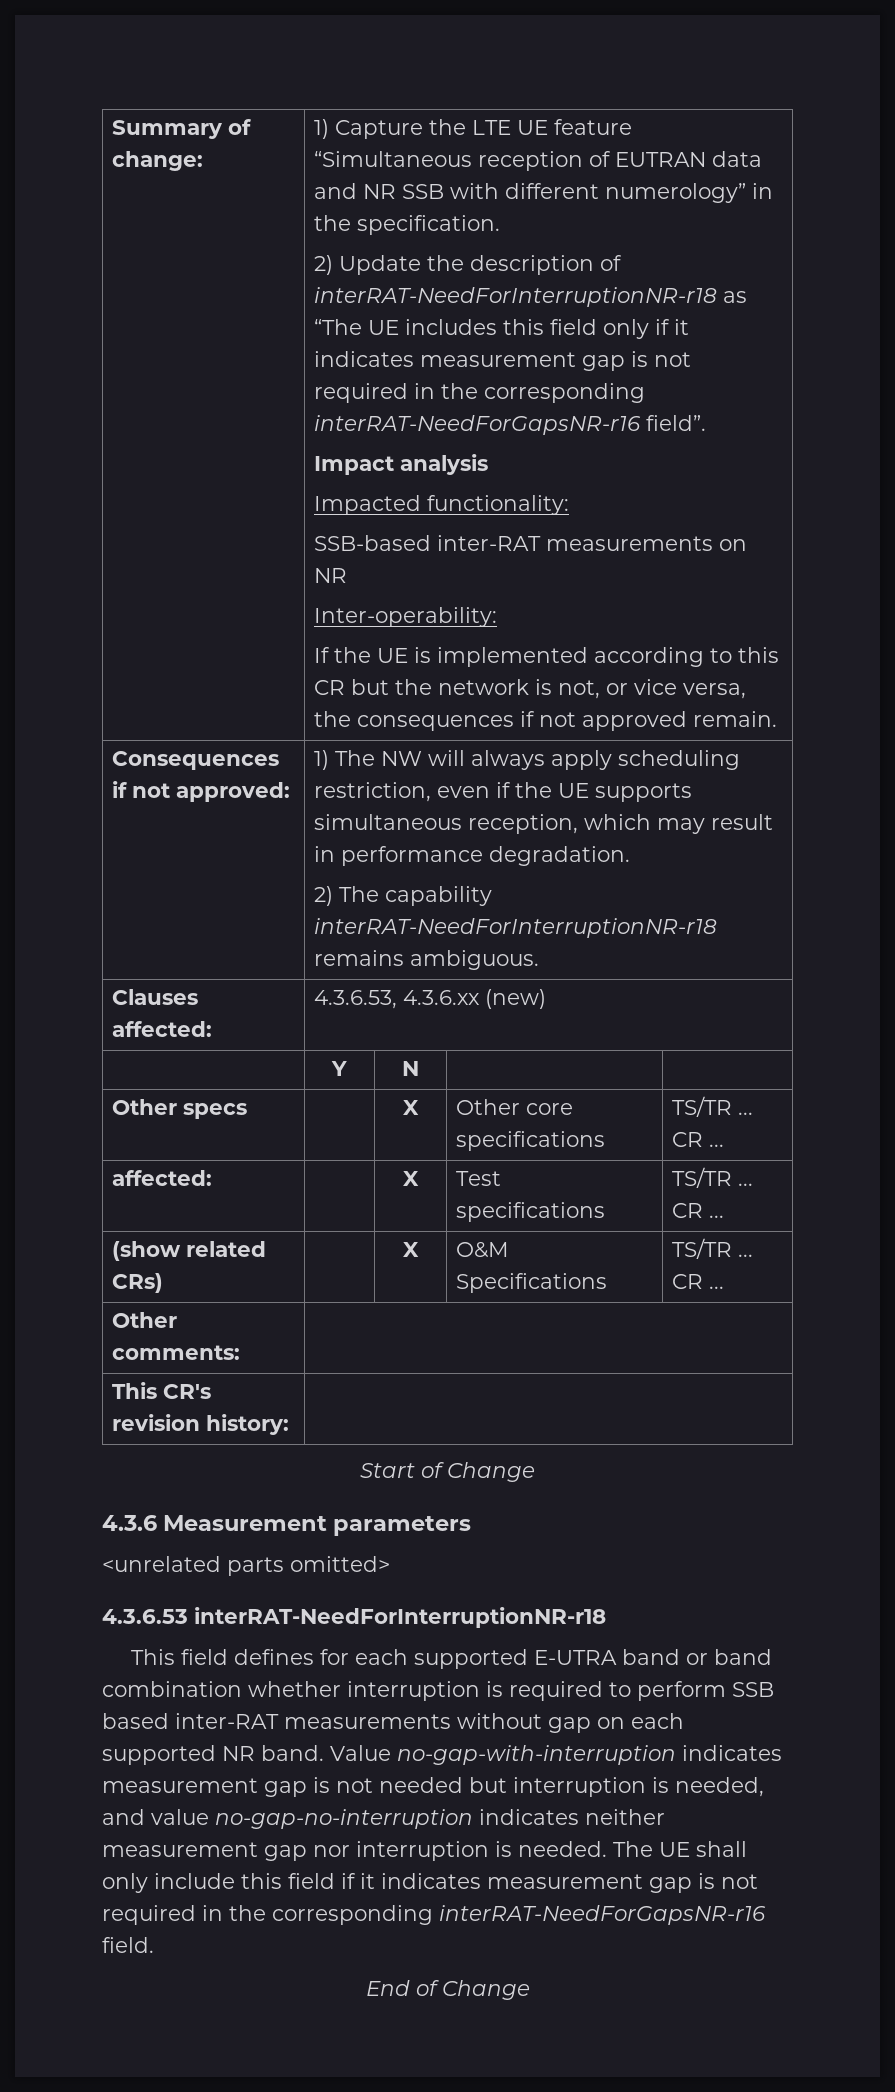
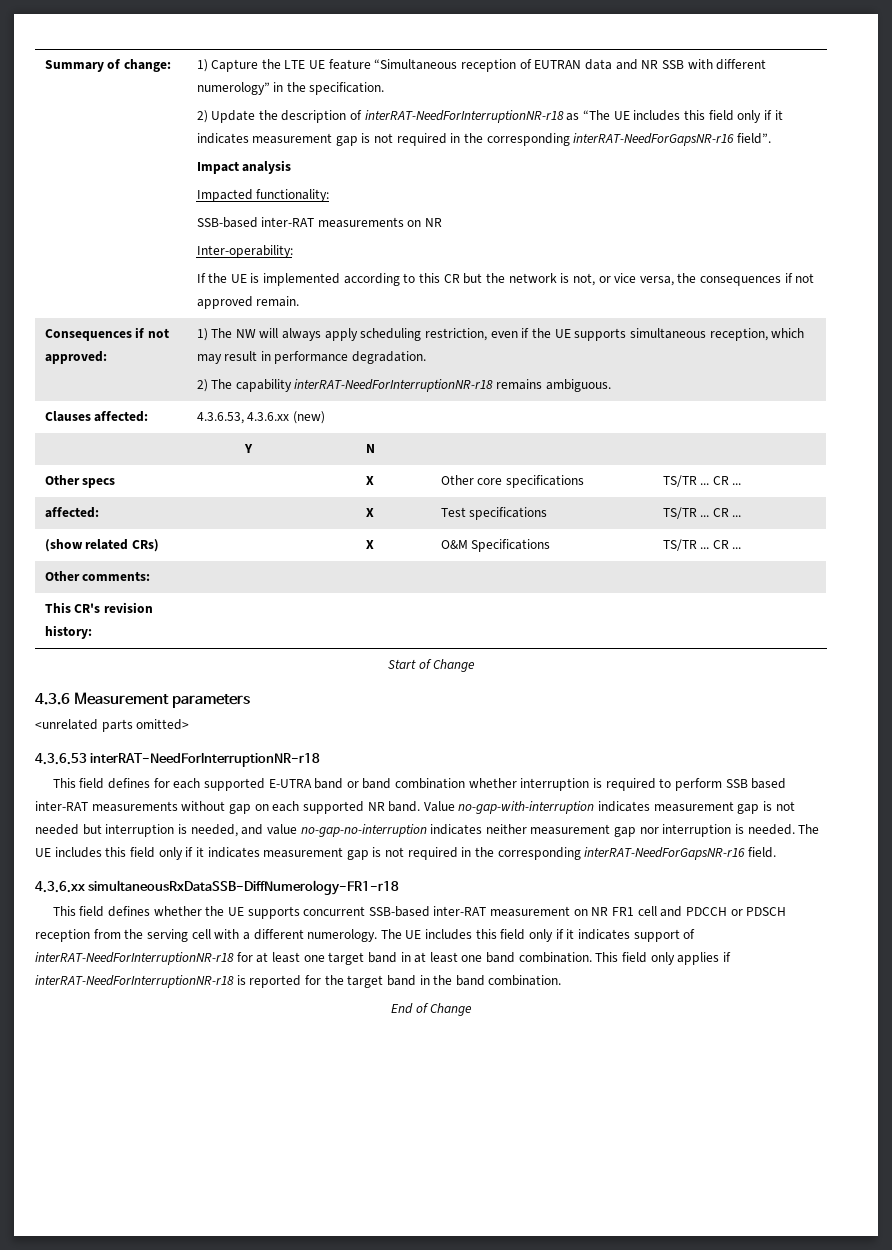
- The UE shall only include this field if it indicates measurement gap is not required in the corresponding interRAT-NeedForGapsNR-r16 field.
+ The UE includes this field only if it indicates measurement gap is not required in the corresponding interRAT-NeedForGapsNR-r16 field.
+ 4.3.6.xx simultaneousRxDataSSB-DiffNumerology-FR1-r18
+ This field defines whether the UE supports concurrent SSB-based inter-RAT measurement on NR FR1 cell and PDCCH or PDSCH reception from the serving cell with a different numerology. The UE includes this field only if it indicates support of interRAT-NeedForInterruptionNR-r18 for at least one target band in at least one band combination. This field only applies if interRAT-NeedForInterruptionNR-r18 is reported for the target band in the band combination.

